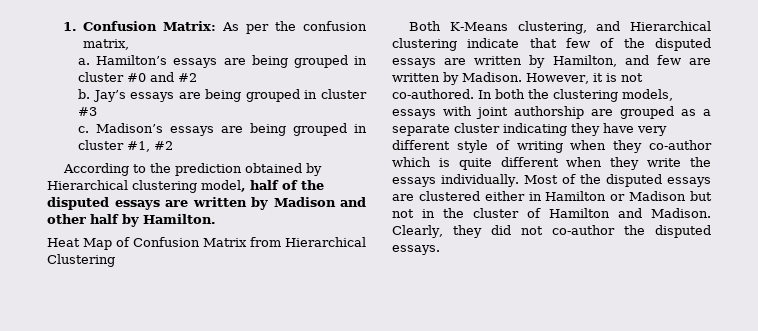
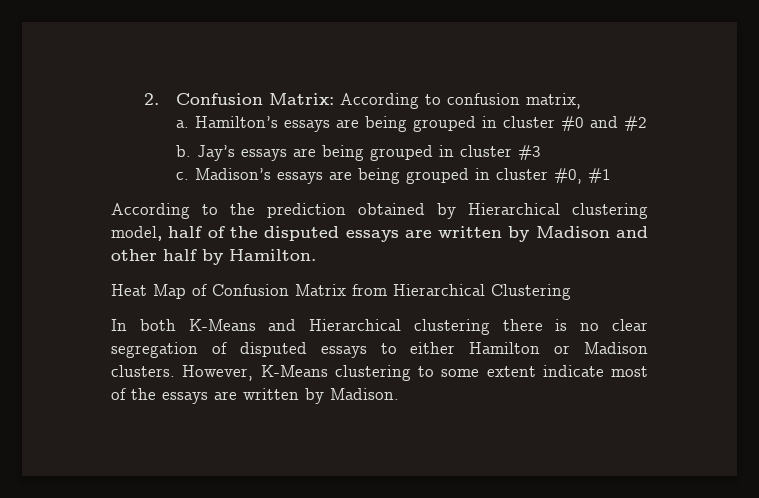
- 1. Confusion Matrix: As per the confusion matrix,
+ 2. Confusion Matrix: According to confusion matrix,
- Madison’s essays are being grouped in cluster #1, #2
+ Madison’s essays are being grouped in cluster #0, #1
- Both K-Means clustering, and Hierarchical clustering indicate that few of the disputed essays are written by Hamilton, and few are written by Madison. However, it is not co-authored. In both the clustering models, essays with joint authorship are grouped as a separate cluster indicating they have very different style of writing when they co-author which is quite different when they write the essays individually. Most of the disputed essays are clustered either in Hamilton or Madison but not in the cluster of Hamilton and Madison. Clearly, they did not co-author the disputed essays.
+ In both K-Means and Hierarchical clustering there is no clear segregation of disputed essays to either Hamilton or Madison clusters. However, K-Means clustering to some extent indicate most of the essays are written by Madison.

